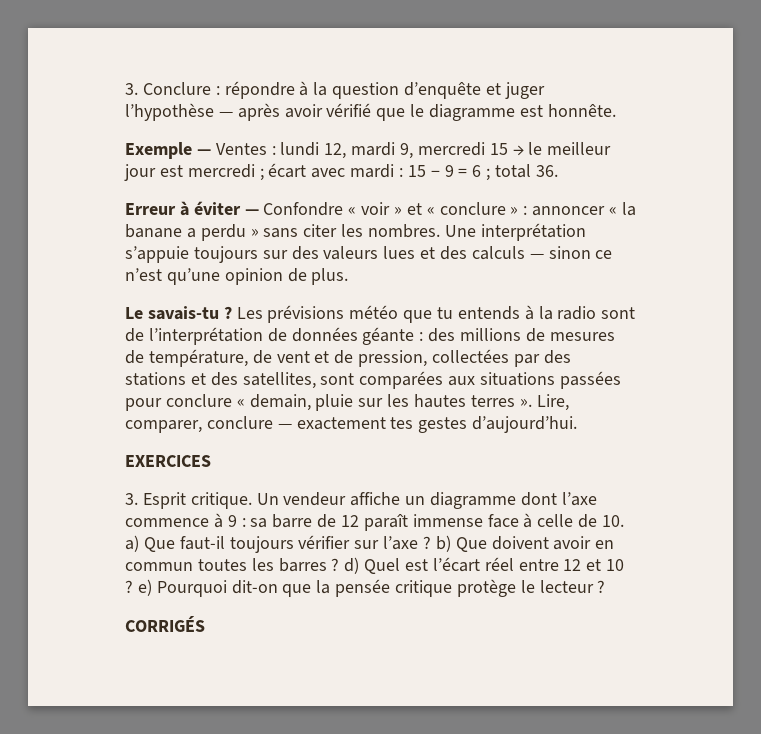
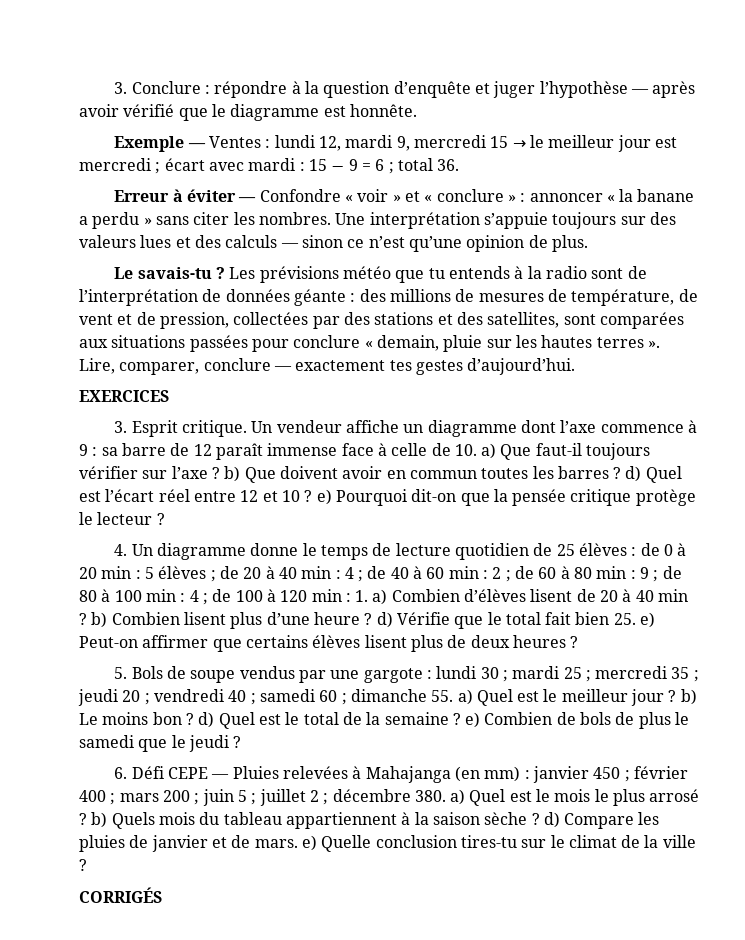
+ 4. Un diagramme donne le temps de lecture quotidien de 25 élèves : de 0 à 20 min : 5 élèves ; de 20 à 40 min : 4 ; de 40 à 60 min : 2 ; de 60 à 80 min : 9 ; de 80 à 100 min : 4 ; de 100 à 120 min : 1. a) Combien d’élèves lisent de 20 à 40 min ? b) Combien lisent plus d’une heure ? d) Vérifie que le total fait bien 25. e) Peut-on affirmer que certains élèves lisent plus de deux heures ?
+ 5. Bols de soupe vendus par une gargote : lundi 30 ; mardi 25 ; mercredi 35 ; jeudi 20 ; vendredi 40 ; samedi 60 ; dimanche 55. a) Quel est le meilleur jour ? b) Le moins bon ? d) Quel est le total de la semaine ? e) Combien de bols de plus le samedi que le jeudi ?
+ 6. Défi CEPE — Pluies relevées à Mahajanga (en mm) : janvier 450 ; février 400 ; mars 200 ; juin 5 ; juillet 2 ; décembre 380. a) Quel est le mois le plus arrosé ? b) Quels mois du tableau appartiennent à la saison sèche ? d) Compare les pluies de janvier et de mars. e) Quelle conclusion tires-tu sur le climat de la ville ?

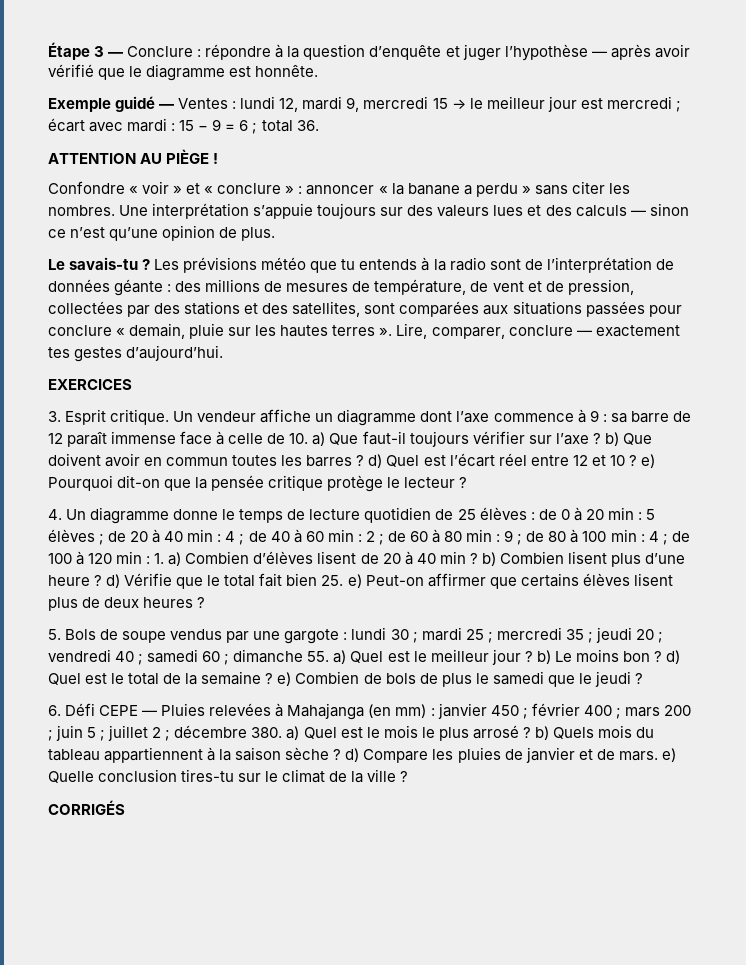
- 3. Conclure : répondre à la question d’enquête et juger l’hypothèse — après avoir vérifié que le diagramme est honnête.
+ Étape 3 — Conclure : répondre à la question d’enquête et juger l’hypothèse — après avoir vérifié que le diagramme est honnête.
- Exemple — Ventes : lundi 12, mardi 9, mercredi 15 → le meilleur jour est mercredi ; écart avec mardi : 15 − 9 = 6 ; total 36.
+ Exemple guidé — Ventes : lundi 12, mardi 9, mercredi 15 → le meilleur jour est mercredi ; écart avec mardi : 15 − 9 = 6 ; total 36.
- Erreur à éviter — Confondre « voir » et « conclure » : annoncer « la banane a perdu » sans citer les nombres.
+ ATTENTION AU PIÈGE !
+ Confondre « voir » et « conclure » : annoncer « la banane a perdu » sans citer les nombres.

